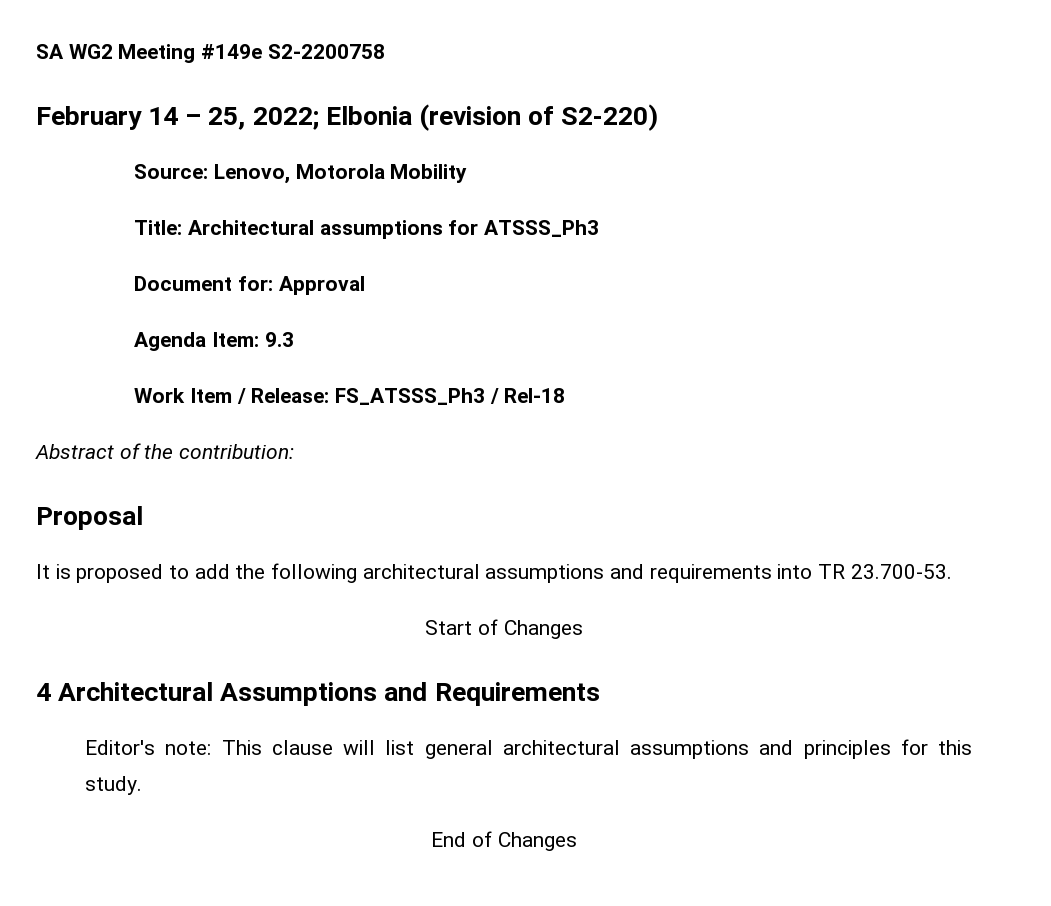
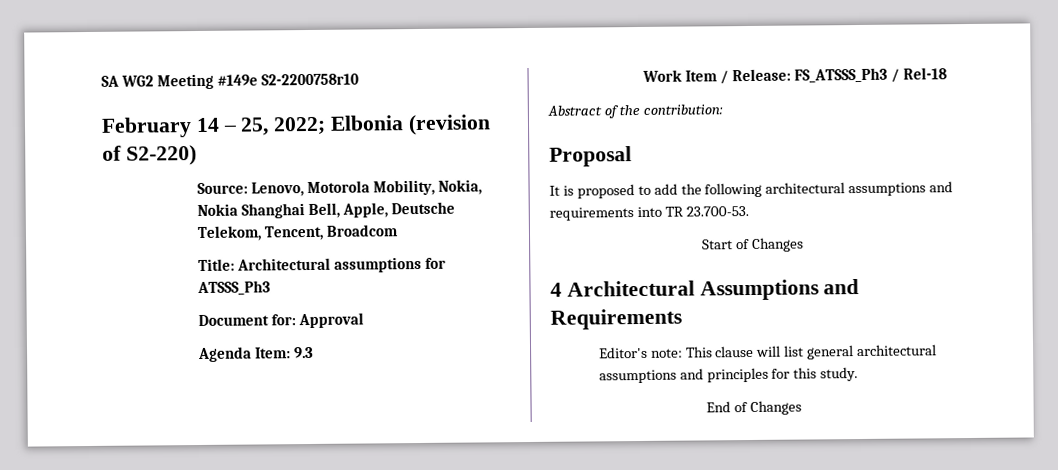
- SA WG2 Meeting #149e S2-2200758
+ SA WG2 Meeting #149e S2-2200758r10
- Source: Lenovo, Motorola Mobility
+ Source: Lenovo, Motorola Mobility, Nokia, Nokia Shanghai Bell, Apple, Deutsche Telekom, Tencent, Broadcom

